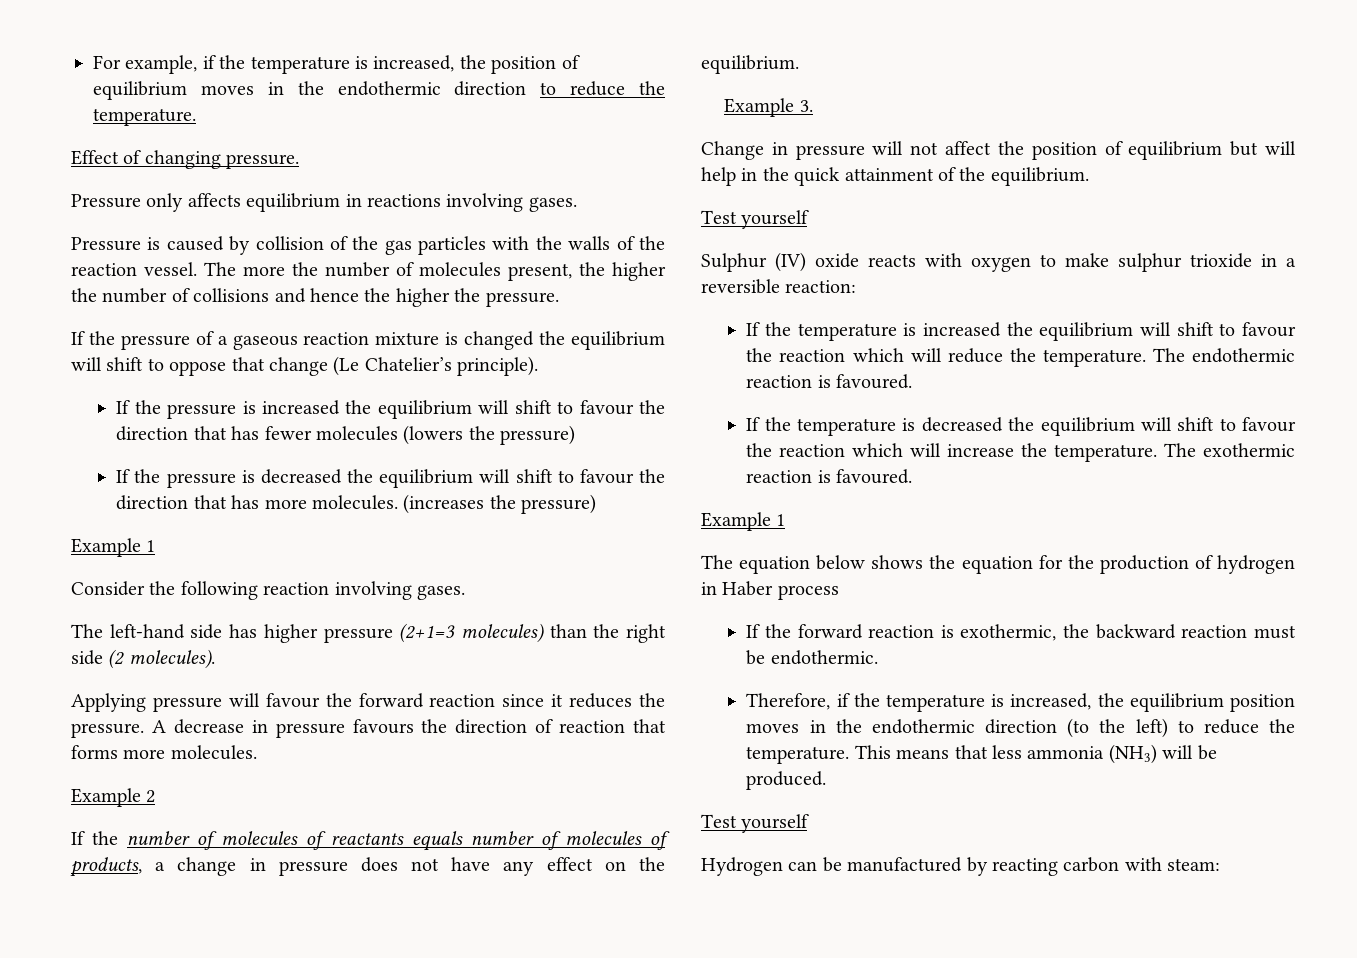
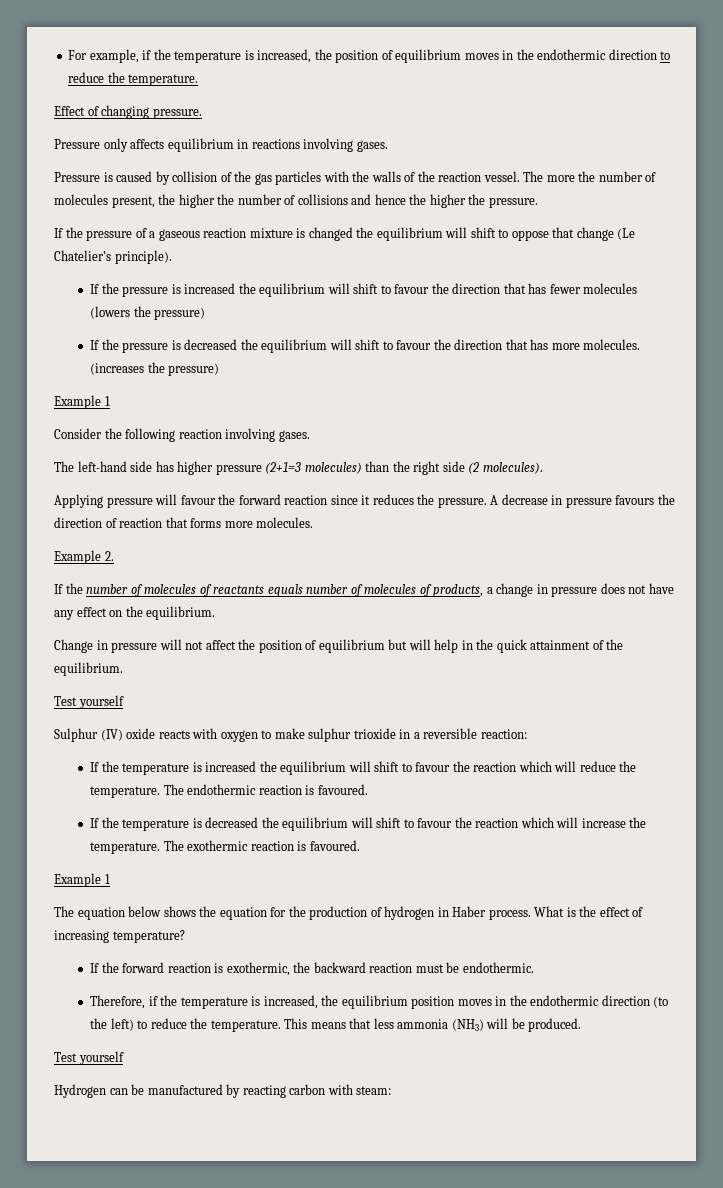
- Example 2
+ Example 2.
- Example 3.
- The equation below shows the equation for the production of hydrogen in Haber process
+ The equation below shows the equation for the production of hydrogen in Haber process. What is the effect of increasing temperature?

